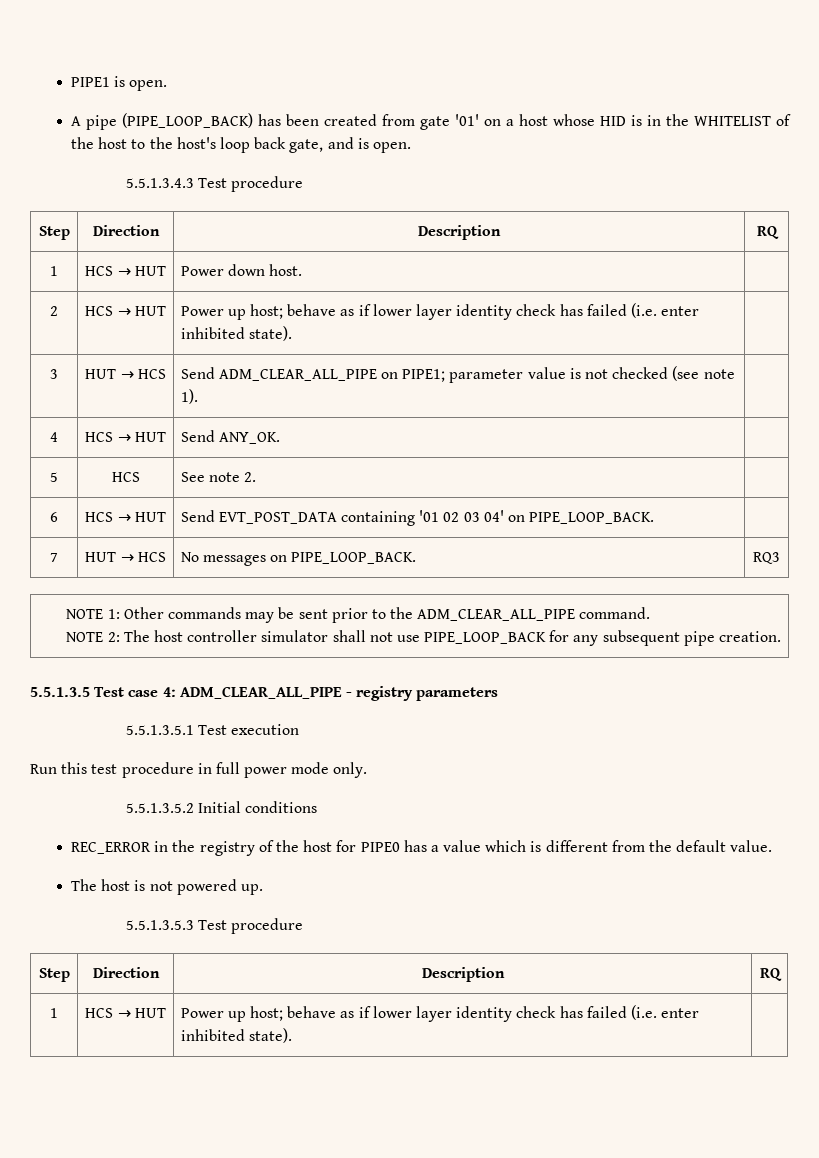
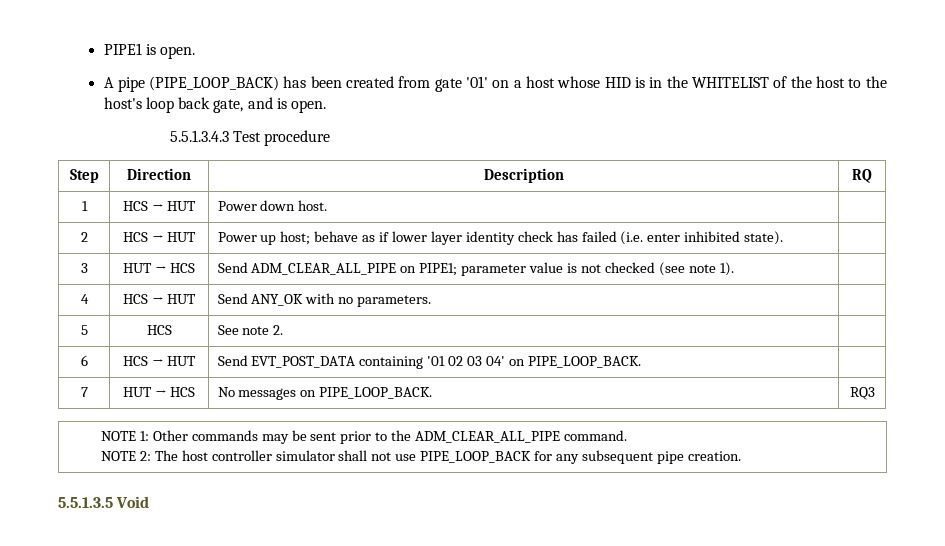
- 4 | HCS → HUT | Send ANY_OK. |
+ 4 | HCS → HUT | Send ANY_OK with no parameters. |
- 5.5.1.3.5 Test case 4: ADM_CLEAR_ALL_PIPE - registry parameters
- 5.5.1.3.5.1 Test execution
- Run this test procedure in full power mode only.
- 5.5.1.3.5.2 Initial conditions
- REC_ERROR in the registry of the host for PIPE0 has a value which is different from the default value.
- The host is not powered up.
- 5.5.1.3.5.3 Test procedure
- Step | Direction | Description | RQ
- 1 | HCS → HUT | Power up host; behave as if lower layer identity check has failed (i.e. enter inhibited state). |
+ 5.5.1.3.5 Void

